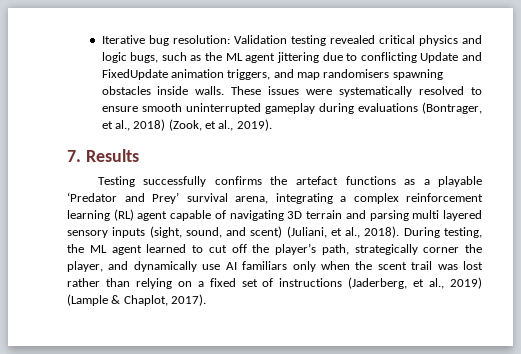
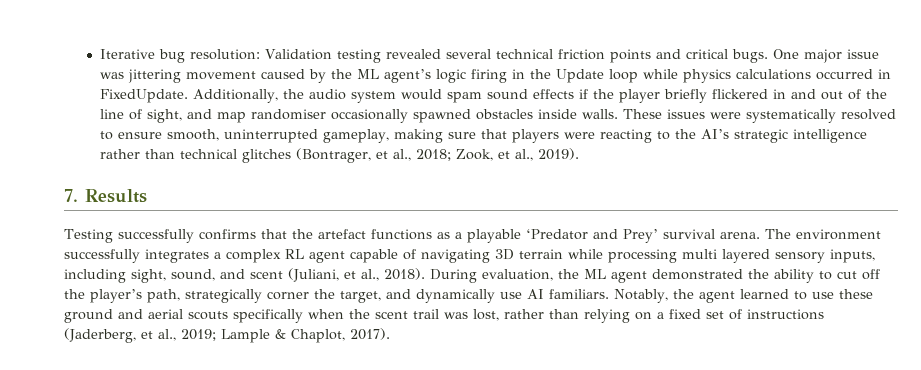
- Iterative bug resolution: Validation testing revealed critical physics and logic bugs, such as the ML agent jittering due to conflicting Update and FixedUpdate animation triggers, and map randomisers spawning obstacles inside walls.
+ Iterative bug resolution: Validation testing revealed several technical friction points and critical bugs. One major issue was jittering movement caused by the ML agent’s logic firing in the Update loop while physics calculations occurred in FixedUpdate. Additionally, the audio system would spam sound effects if the player briefly flickered in and out of the line of sight, and map randomiser occasionally spawned obstacles inside walls.
- These issues were systematically resolved to ensure smooth uninterrupted gameplay during evaluations (Bontrager, et al., 2018) (Zook, et al., 2019).
+ These issues were systematically resolved to ensure smooth, uninterrupted gameplay, making sure that players were reacting to the AI’s strategic intelligence rather than technical glitches (Bontrager, et al., 2018; Zook, et al., 2019).
- Testing successfully confirms the artefact functions as a playable ‘Predator and Prey’ survival arena, integrating a complex reinforcement learning (RL) agent capable of navigating 3D terrain and parsing multi layered sensory inputs (sight, sound, and scent) (Juliani, et al., 2018).
+ Testing successfully confirms that the artefact functions as a playable ‘Predator and Prey’ survival arena. The environment successfully integrates a complex RL agent capable of navigating 3D terrain while processing multi layered sensory inputs, including sight, sound, and scent (Juliani, et al., 2018).
- During testing, the ML agent learned to cut off the player’s path, strategically corner the player, and dynamically use AI familiars only when the scent trail was lost rather than relying on a fixed set of instructions (Jaderberg, et al., 2019) (Lample & Chaplot, 2017).
+ During evaluation, the ML agent demonstrated the ability to cut off the player’s path, strategically corner the target, and dynamically use AI familiars. Notably, the agent learned to use these ground and aerial scouts specifically when the scent trail was lost, rather than relying on a fixed set of instructions (Jaderberg, et al., 2019; Lample & Chaplot, 2017).

